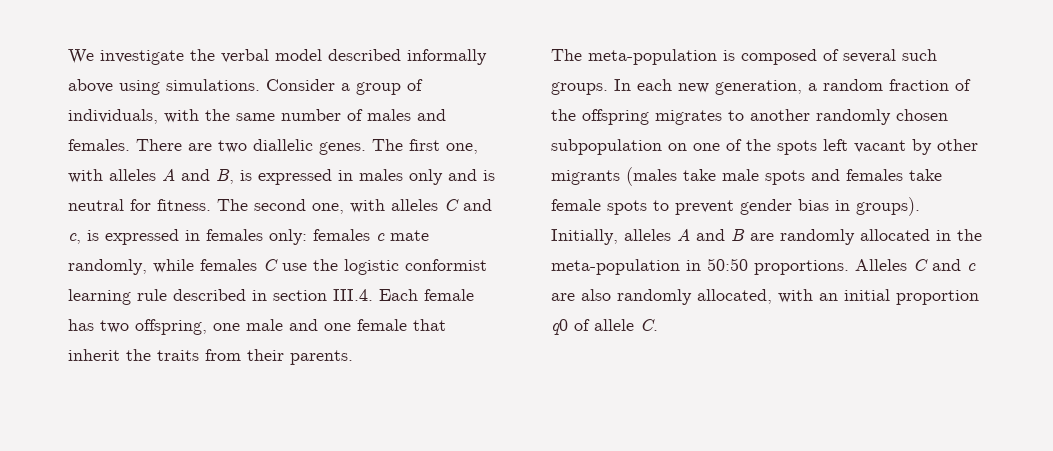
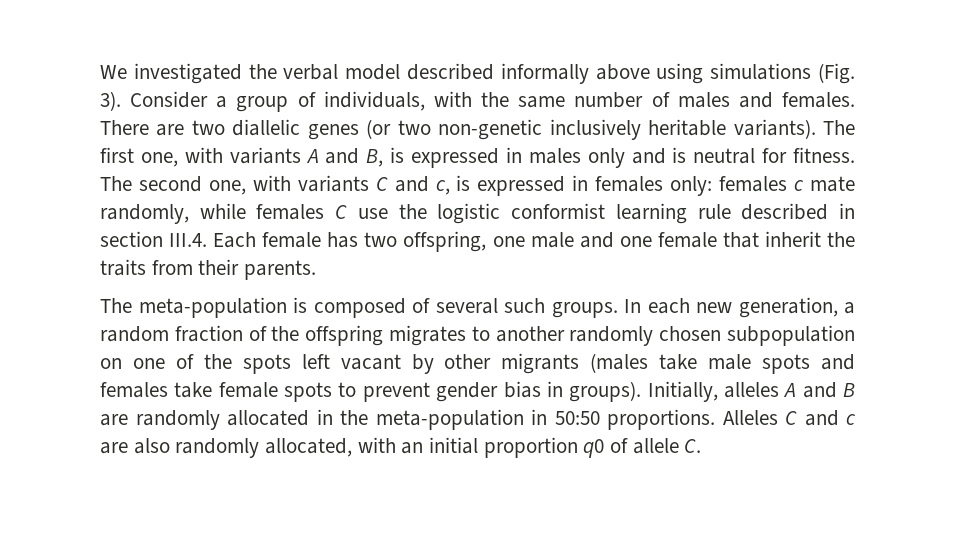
- We investigate the verbal model described informally above using simulations.
+ We investigated the verbal model described informally above using simulations (Fig. 3).
- There are two diallelic genes.
+ There are two diallelic genes (or two non-genetic inclusively heritable variants).
- The first one, with alleles A and B, is expressed in males only and is neutral for fitness.
+ The first one, with variants A and B, is expressed in males only and is neutral for fitness.
- The second one, with alleles C and c, is expressed in females only: females c mate randomly, while females C use the logistic conformist learning rule described in section III.4. Each female has two offspring, one male and one female that inherit the traits from their parents.
+ The second one, with variants C and c, is expressed in females only: females c mate randomly, while females C use the logistic conformist learning rule described in section III.4. Each female has two offspring, one male and one female that inherit the traits from their parents.

